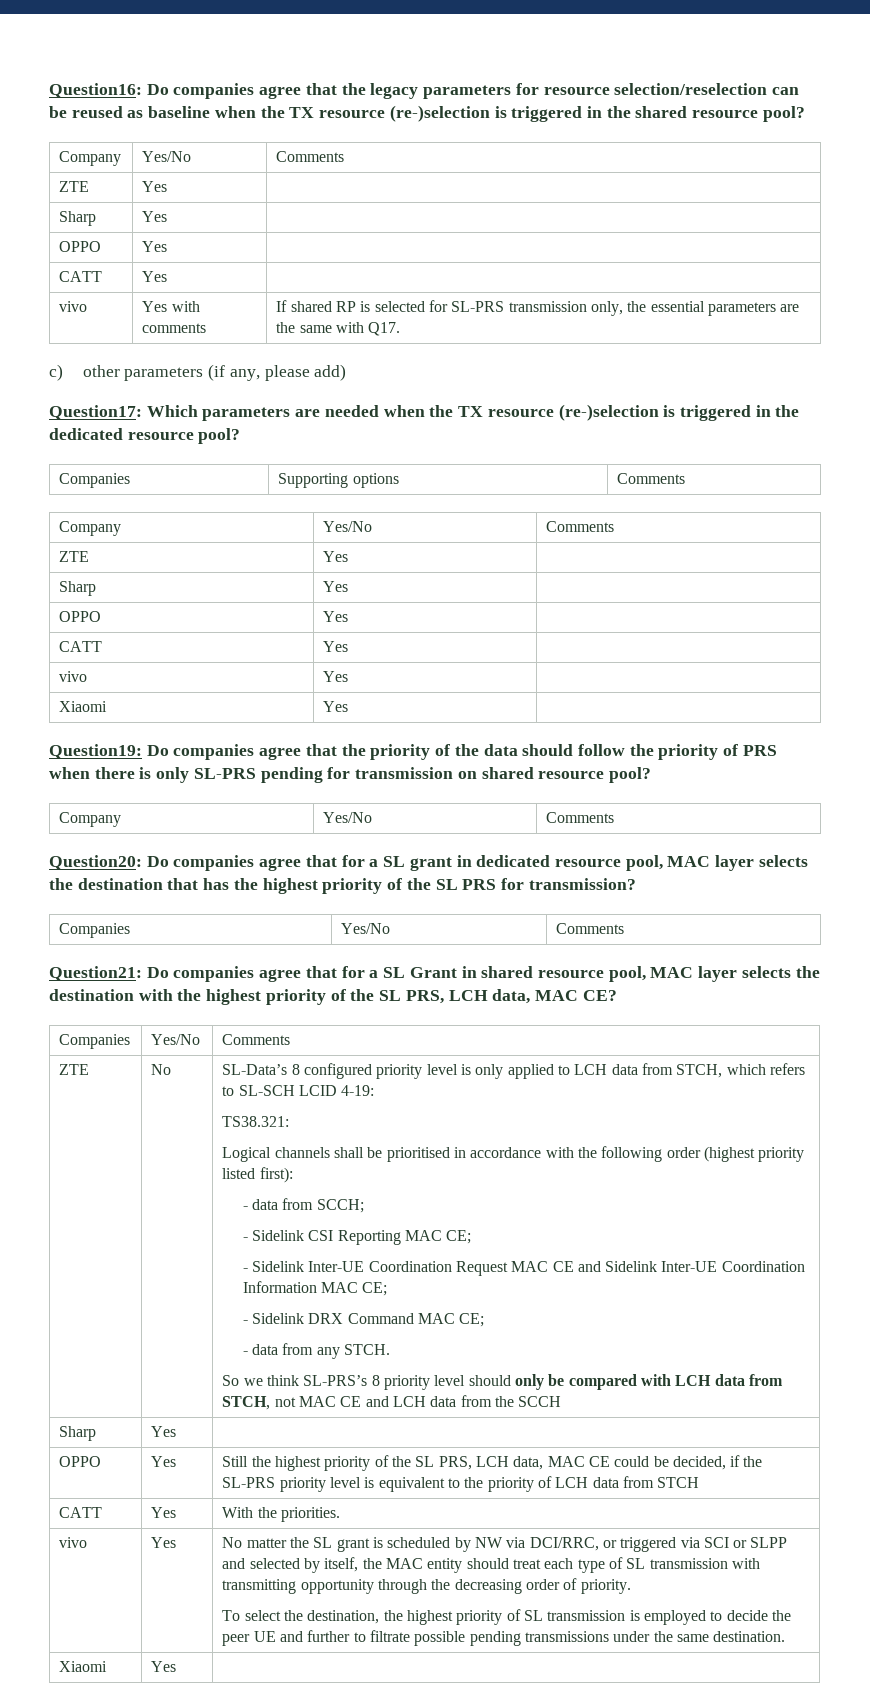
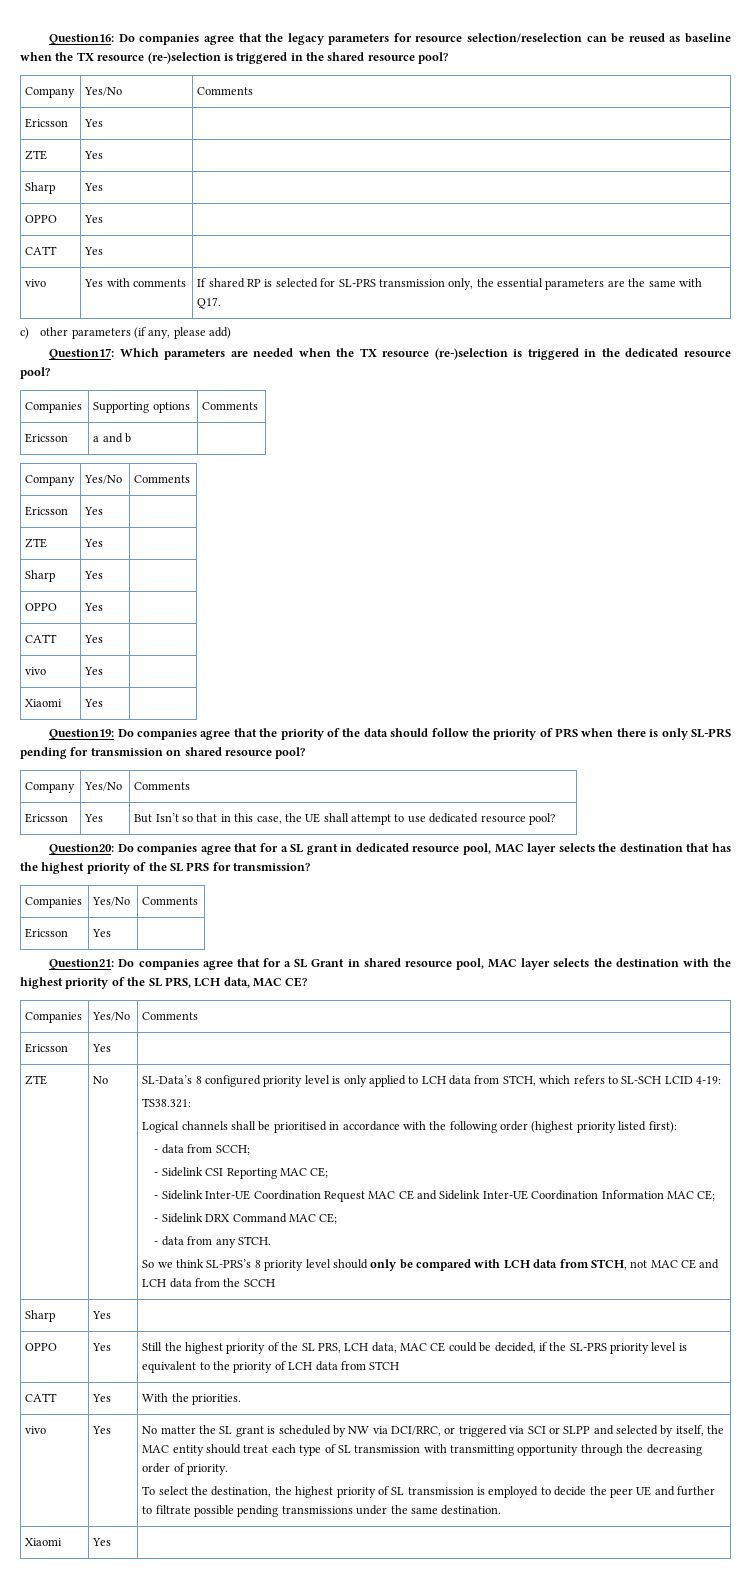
  Question16: Do companies agree that the legacy parameters for resource selection/reselection can be reused as baseline when the TX resource (re-)selection is triggered in the shared resource pool?
  Company | Yes/No | Comments
+ Ericsson | Yes |
  Companies | Supporting options | Comments
+ Ericsson | a and b |
  Company | Yes/No | Comments
+ Ericsson | Yes |
+ Ericsson | Yes | But Isn’t so that in this case, the UE shall attempt to use dedicated resource pool?
  Question20: Do companies agree that for a SL grant in dedicated resource pool, MAC layer selects the destination that has the highest priority of the SL PRS for transmission?
  Companies | Yes/No | Comments
+ Ericsson | Yes |
  Question21: Do companies agree that for a SL Grant in shared resource pool, MAC layer selects the destination with the highest priority of the SL PRS, LCH data, MAC CE?
  Companies | Yes/No | Comments
+ Ericsson | Yes |

